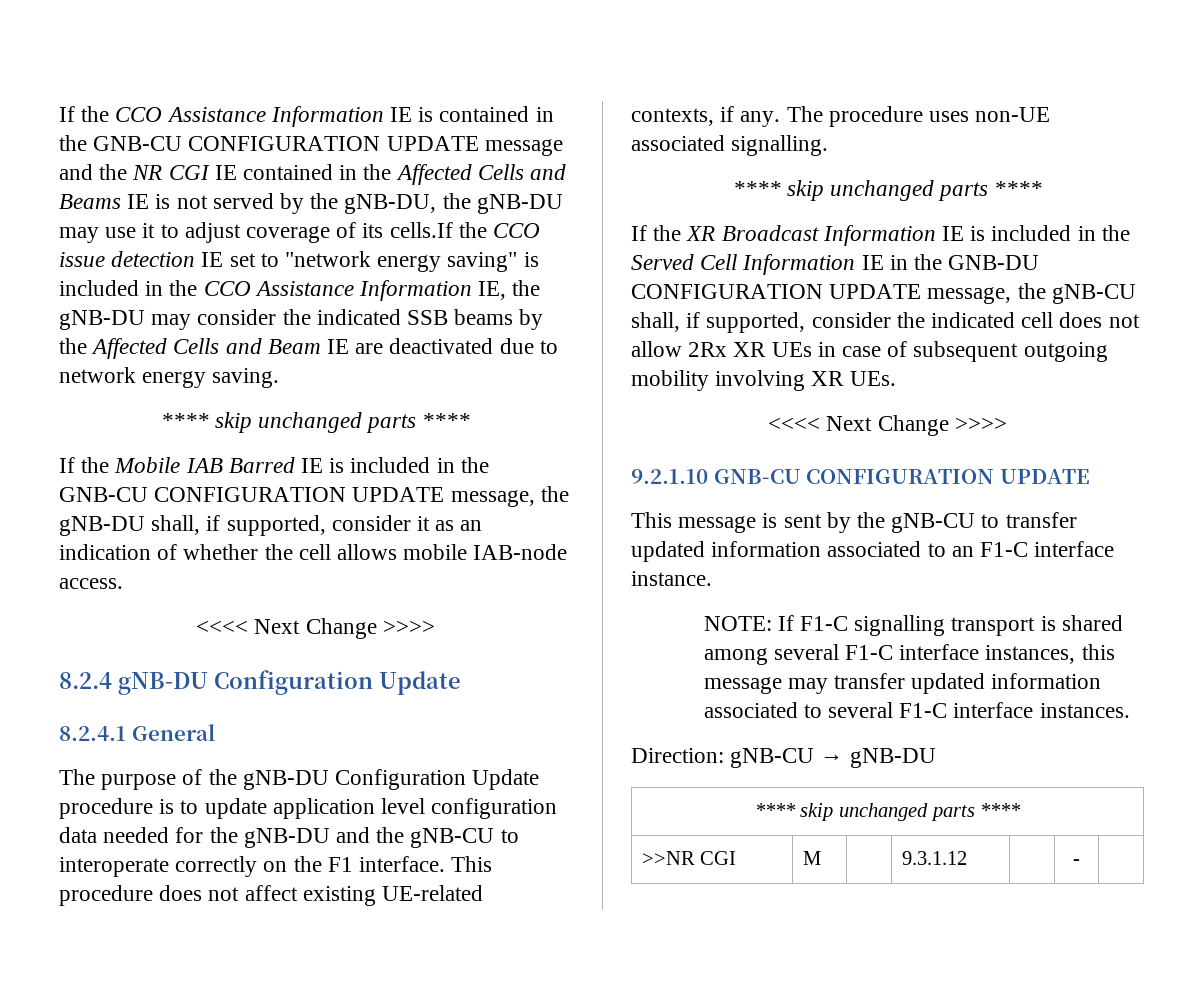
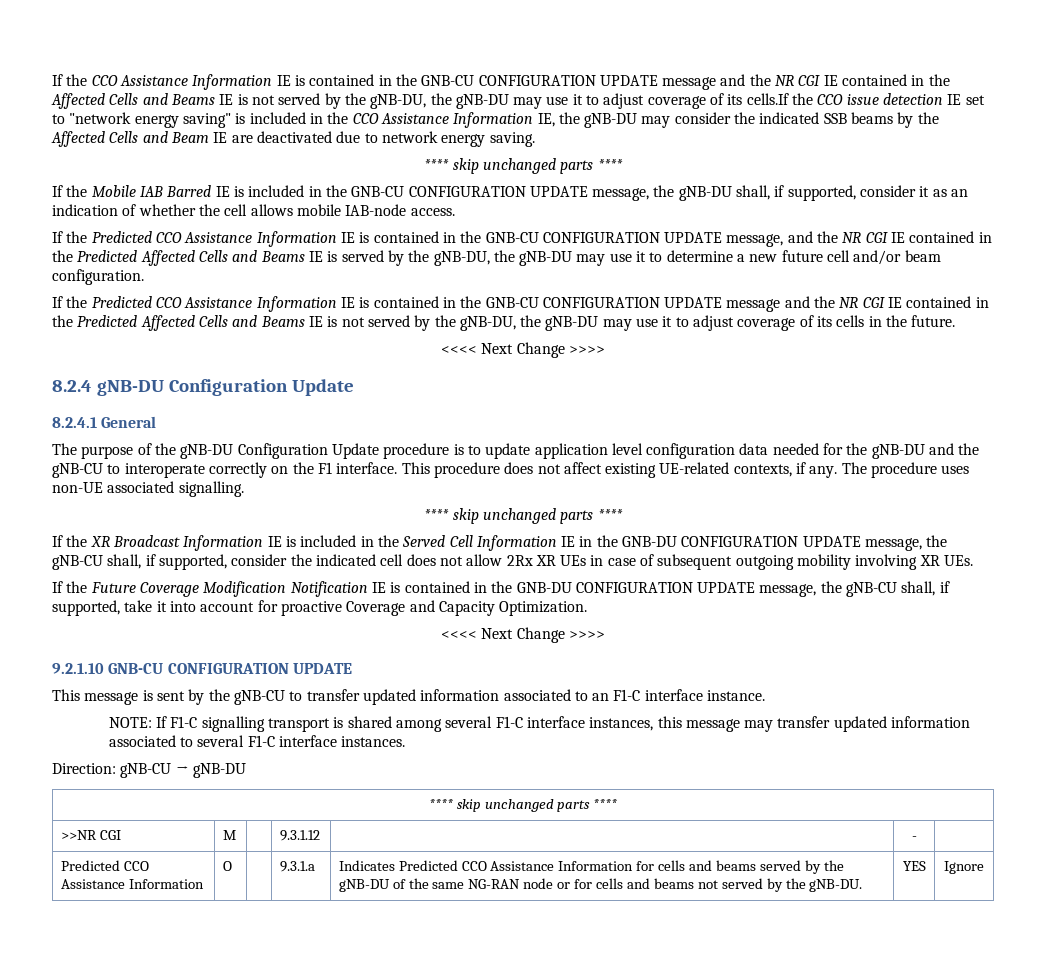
+ If the Predicted CCO Assistance Information IE is contained in the GNB-CU CONFIGURATION UPDATE message, and the NR CGI IE contained in the Predicted Affected Cells and Beams IE is served by the gNB-DU, the gNB-DU may use it to determine a new future cell and/or beam configuration.
+ If the Predicted CCO Assistance Information IE is contained in the GNB-CU CONFIGURATION UPDATE message and the NR CGI IE contained in the Predicted Affected Cells and Beams IE is not served by the gNB-DU, the gNB-DU may use it to adjust coverage of its cells in the future.
+ If the Future Coverage Modification Notification IE is contained in the GNB-DU CONFIGURATION UPDATE message, the gNB-CU shall, if supported, take it into account for proactive Coverage and Capacity Optimization.
+ Predicted CCO Assistance Information | O | | 9.3.1.a | Indicates Predicted CCO Assistance Information for cells and beams served by the gNB-DU of the same NG-RAN node or for cells and beams not served by the gNB-DU. | YES | Ignore

